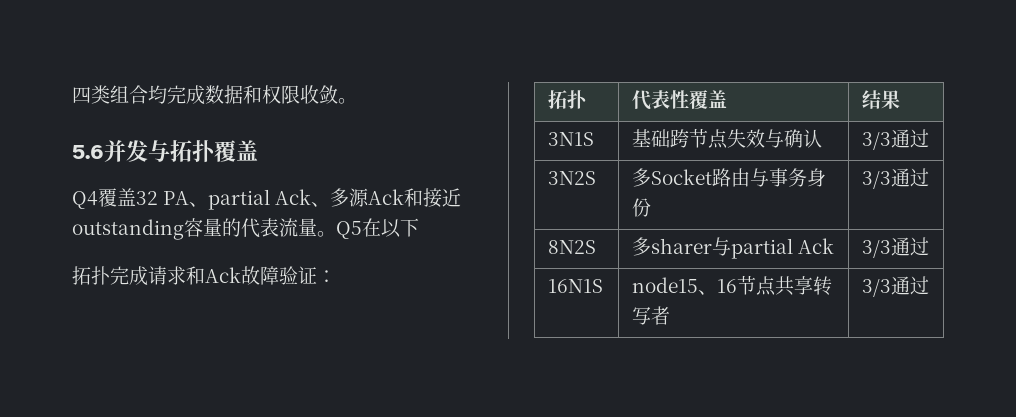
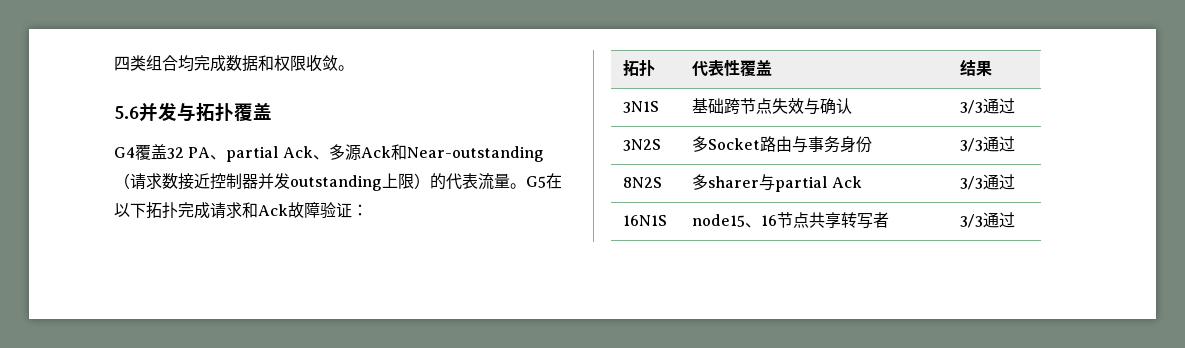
- Q4覆盖32 PA、partial Ack、多源Ack和接近outstanding容量的代表流量。
+ G4覆盖32 PA、partial Ack、多源Ack和Near-outstanding（请求数接近控制器并发outstanding上限）的代表流量。
- Q5在以下
- 拓扑完成请求和Ack故障验证：
+ G5在以下拓扑完成请求和Ack故障验证：

